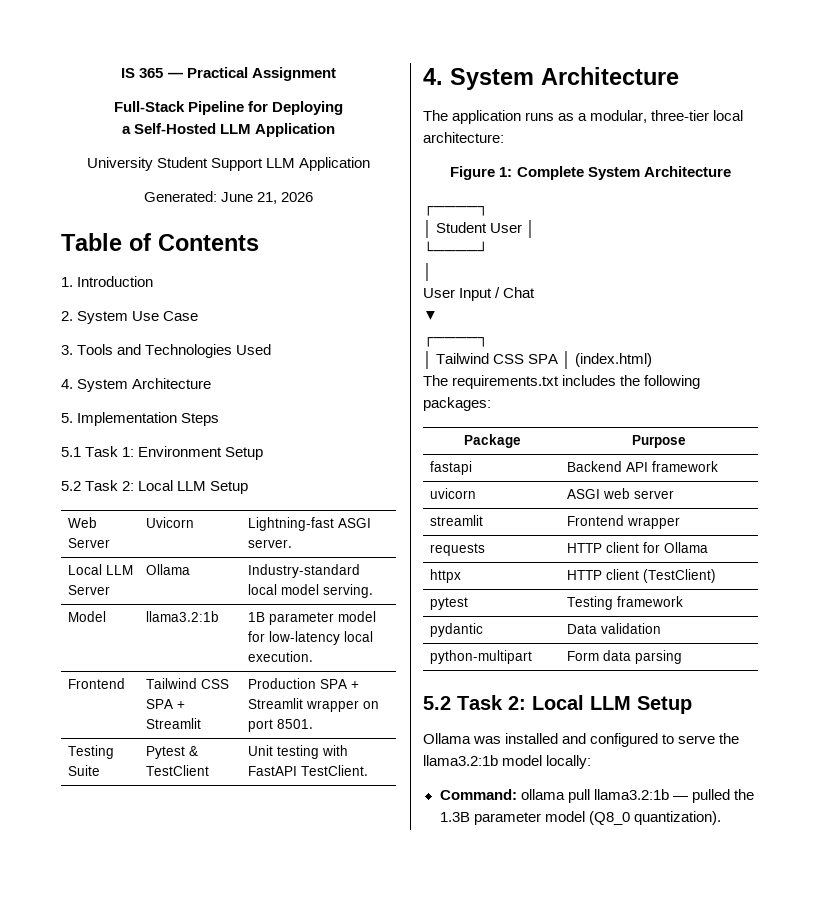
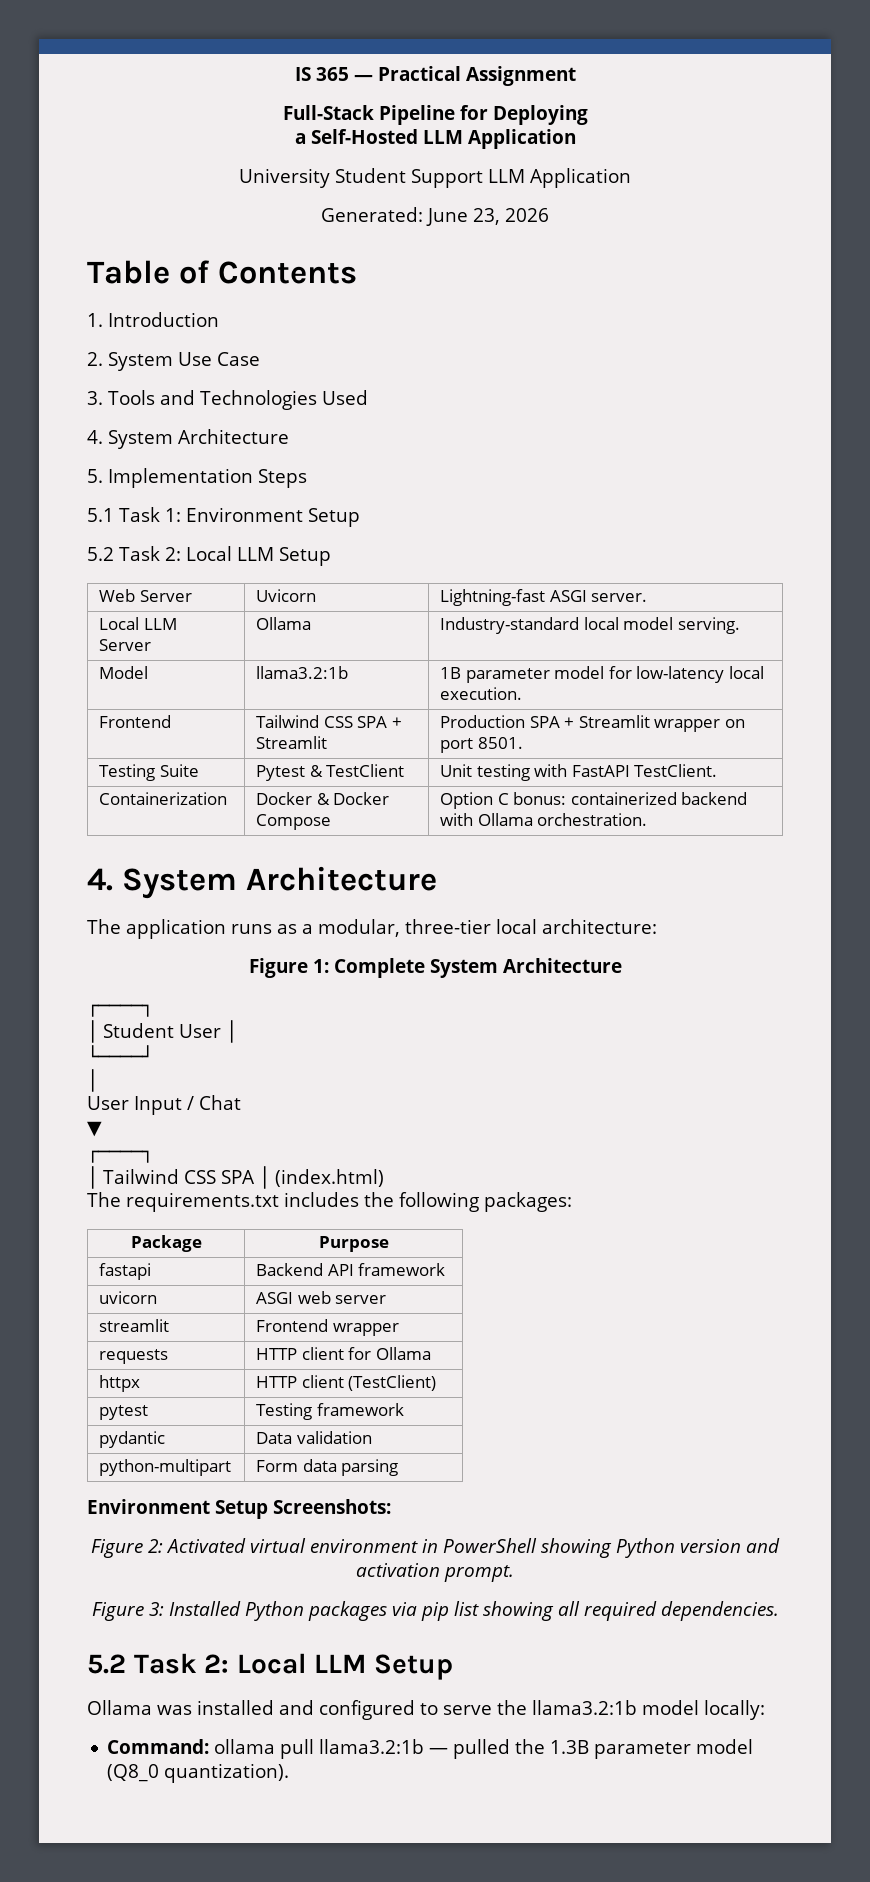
- Generated: June 21, 2026
+ Generated: June 23, 2026
+ Containerization | Docker & Docker Compose | Option C bonus: containerized backend with Ollama orchestration.
+ Environment Setup Screenshots:
+ Figure 2: Activated virtual environment in PowerShell showing Python version and activation prompt.
+ Figure 3: Installed Python packages via pip list showing all required dependencies.

